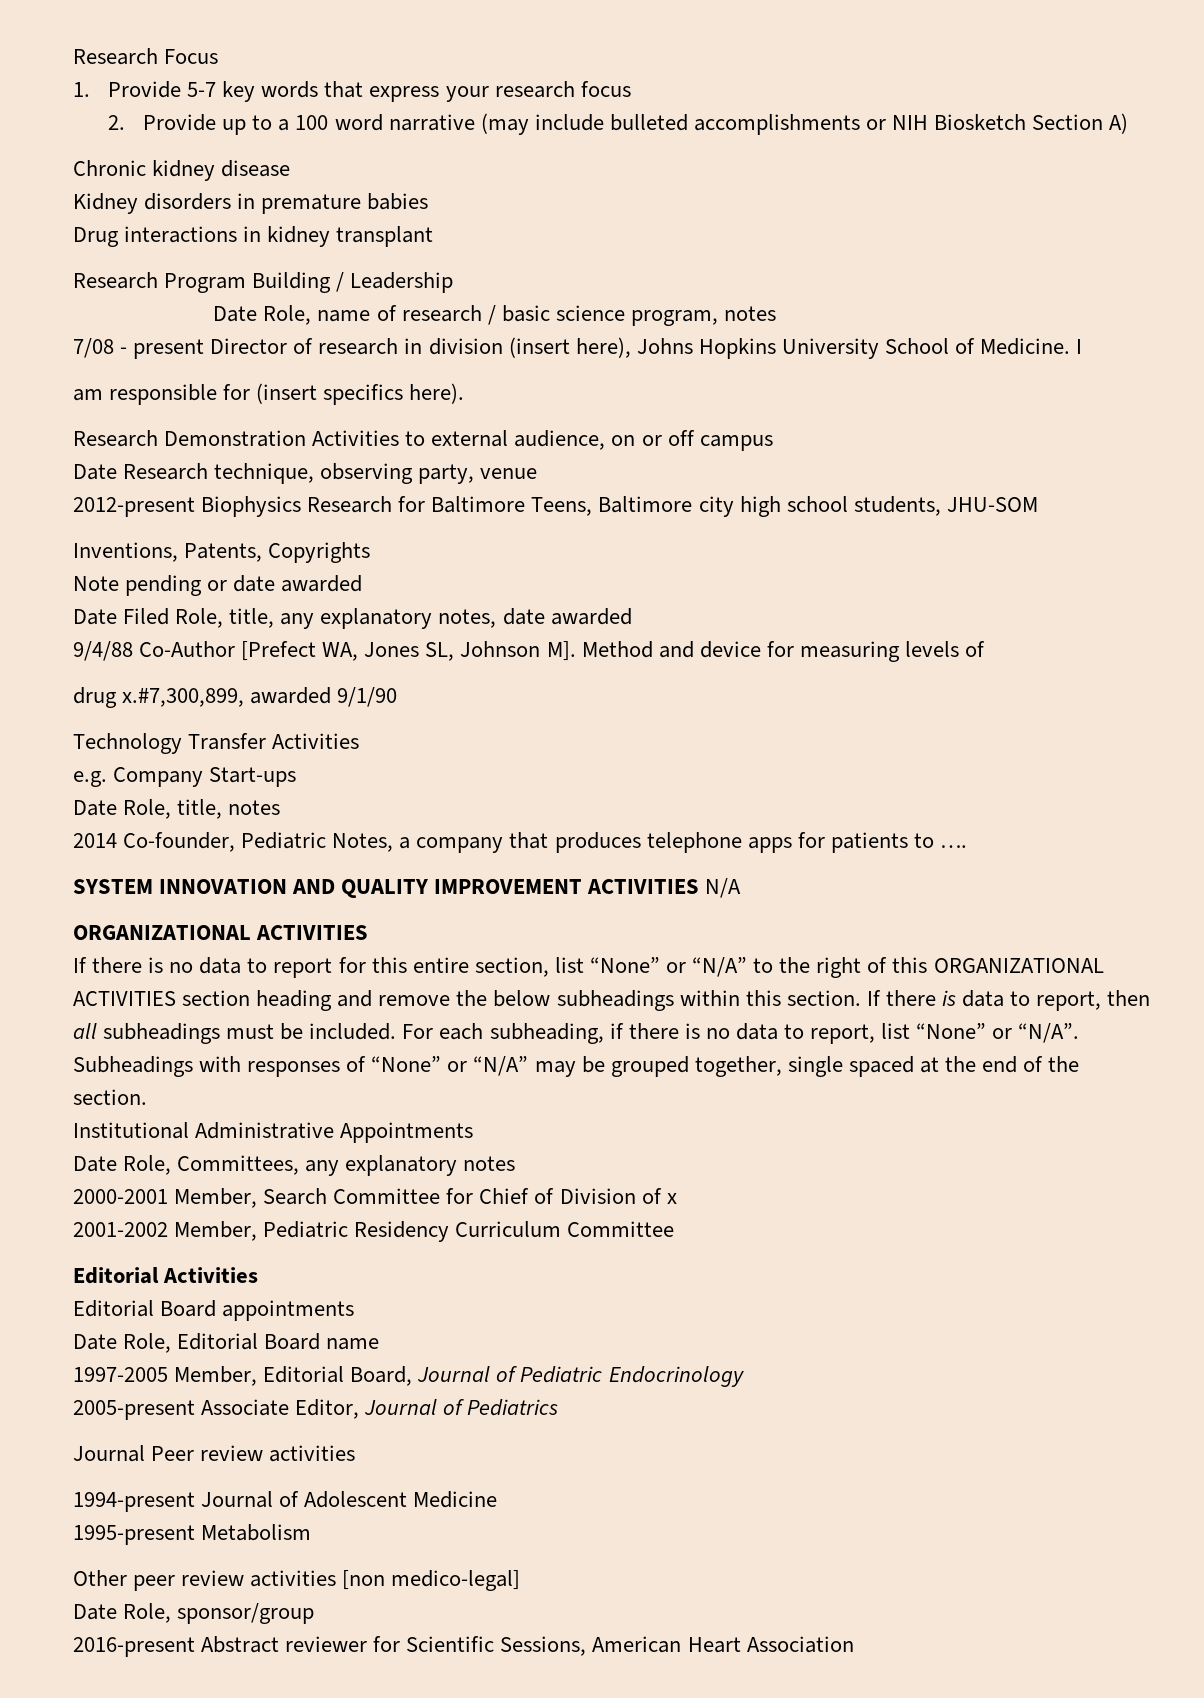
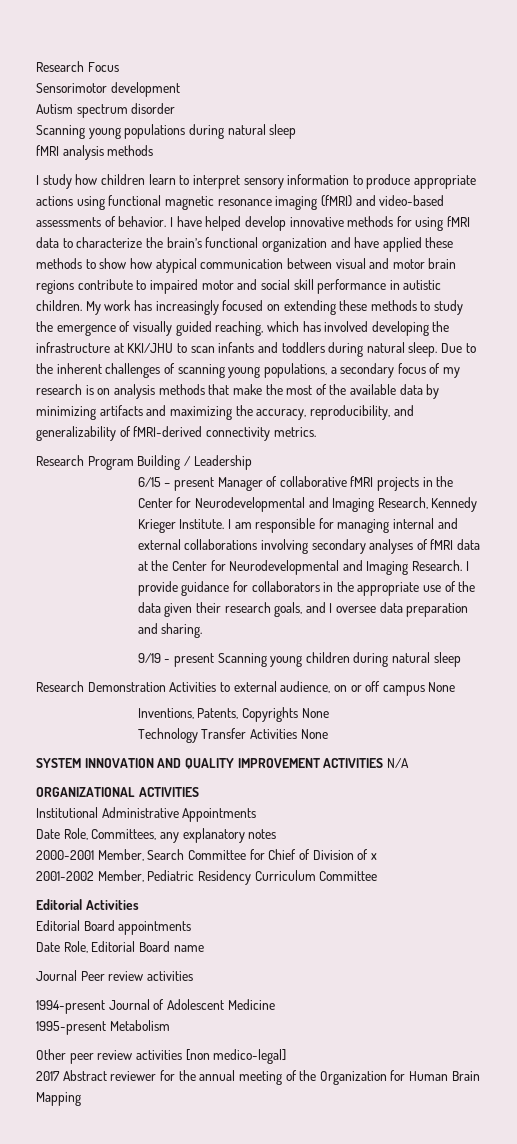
- 1. Provide 5-7 key words that express your research focus
- 2. Provide up to a 100 word narrative (may include bulleted accomplishments or NIH Biosketch Section A)
- Chronic kidney disease
- Kidney disorders in premature babies
- Drug interactions in kidney transplant
+ Sensorimotor development
+ Autism spectrum disorder
+ Scanning young populations during natural sleep
+ fMRI analysis methods
+ I study how children learn to interpret sensory information to produce appropriate actions using functional magnetic resonance imaging (fMRI) and video-based assessments of behavior. I have helped develop innovative methods for using fMRI data to characterize the brain’s functional organization and have applied these methods to show how atypical communication between visual and motor brain regions contribute to impaired motor and social skill performance in autistic children. My work has increasingly focused on extending these methods to study the emergence of visually guided reaching, which has involved developing the infrastructure at KKI/JHU to scan infants and toddlers during natural sleep. Due to the inherent challenges of scanning young populations, a secondary focus of my research is on analysis methods that make the most of the available data by minimizing artifacts and maximizing the accuracy, reproducibility, and generalizability of fMRI-derived connectivity metrics.
- Date Role, name of research / basic science program, notes
- 7/08 - present Director of research in division (insert here), Johns Hopkins University School of Medicine. I
- am responsible for (insert specifics here).
+ 6/15 – present Manager of collaborative fMRI projects in the Center for Neurodevelopmental and Imaging Research, Kennedy Krieger Institute. I am responsible for managing internal and external collaborations involving secondary analyses of fMRI data at the Center for Neurodevelopmental and Imaging Research. I provide guidance for collaborators in the appropriate use of the data given their research goals, and I oversee data preparation and sharing.
+ 9/19 - present Scanning young children during natural sleep
- Research Demonstration Activities to external audience, on or off campus
- Date Research technique, observing party, venue
- 2012-present Biophysics Research for Baltimore Teens, Baltimore city high school students, JHU-SOM
- Inventions, Patents, Copyrights
- Note pending or date awarded
- Date Filed Role, title, any explanatory notes, date awarded
- 9/4/88 Co-Author [Prefect WA, Jones SL, Johnson M]. Method and device for measuring levels of
- drug x.#7,300,899, awarded 9/1/90
- Technology Transfer Activities
- e.g. Company Start-ups
- Date Role, title, notes
- 2014 Co-founder, Pediatric Notes, a company that produces telephone apps for patients to ….
+ Research Demonstration Activities to external audience, on or off campus None
+ Inventions, Patents, Copyrights None
+ Technology Transfer Activities None
- If there is no data to report for this entire section, list “None” or “N/A” to the right of this ORGANIZATIONAL ACTIVITIES section heading and remove the below subheadings within this section. If there is data to report, then all subheadings must be included. For each subheading, if there is no data to report, list “None” or “N/A”. Subheadings with responses of “None” or “N/A” may be grouped together, single spaced at the end of the section.
- 1997-2005 Member, Editorial Board, Journal of Pediatric Endocrinology
- 2005-present Associate Editor, Journal of Pediatrics
- Date Role, sponsor/group
- 2016-present Abstract reviewer for Scientific Sessions, American Heart Association
+ 2017 Abstract reviewer for the annual meeting of the Organization for Human Brain Mapping

